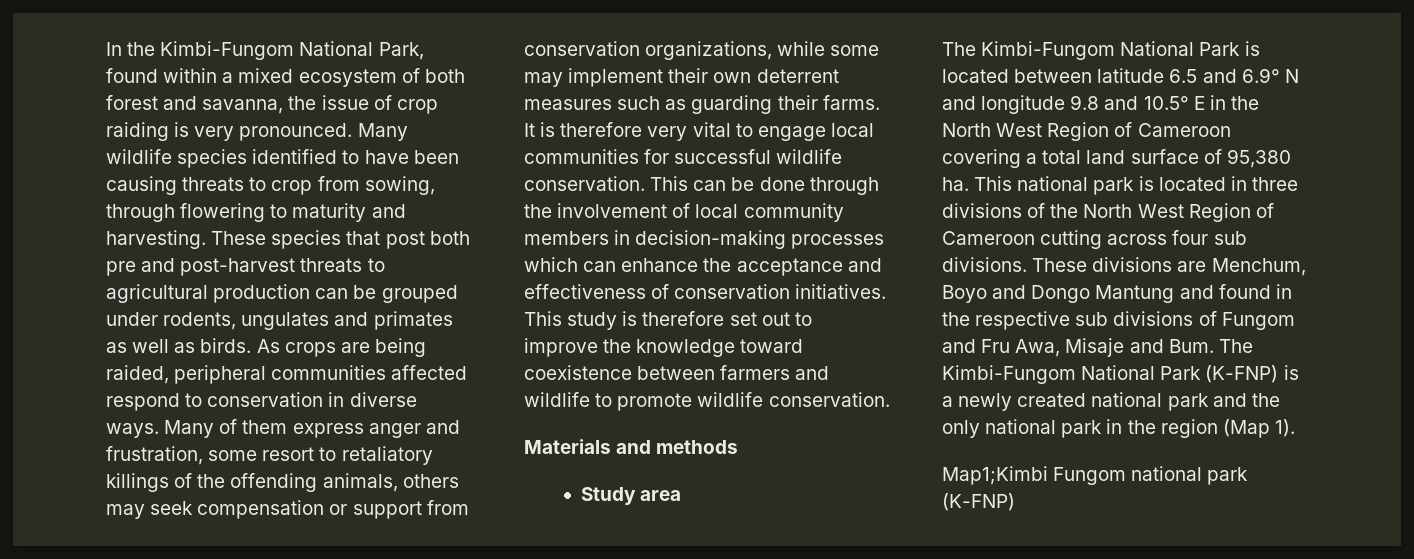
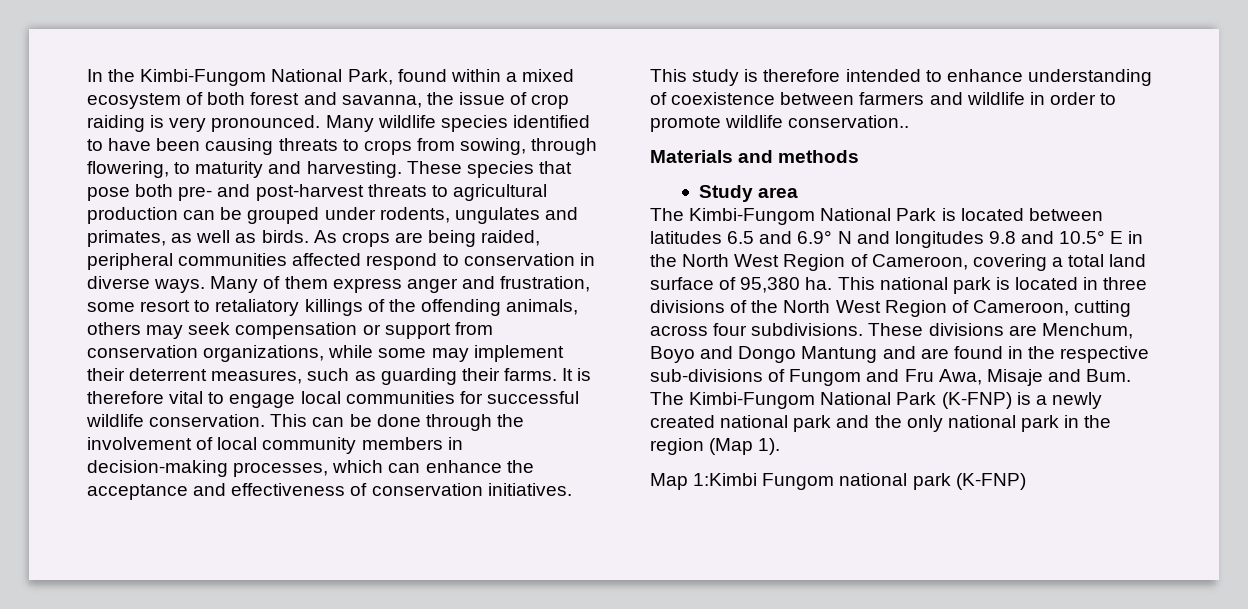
- Many wildlife species identified to have been causing threats to crop from sowing, through flowering to maturity and harvesting.
+ Many wildlife species identified to have been causing threats to crops from sowing, through flowering, to maturity and harvesting.
- These species that post both pre and post-harvest threats to agricultural production can be grouped under rodents, ungulates and primates as well as birds.
+ These species that pose both pre- and post-harvest threats to agricultural production can be grouped under rodents, ungulates and primates, as well as birds.
- Many of them express anger and frustration, some resort to retaliatory killings of the offending animals, others may seek compensation or support from conservation organizations, while some may implement their own deterrent measures such as guarding their farms.
+ Many of them express anger and frustration, some resort to retaliatory killings of the offending animals, others may seek compensation or support from conservation organizations, while some may implement their deterrent measures, such as guarding their farms.
- It is therefore very vital to engage local communities for successful wildlife conservation.
+ It is therefore vital to engage local communities for successful wildlife conservation.
- This can be done through the involvement of local community members in decision-making processes which can enhance the acceptance and effectiveness of conservation initiatives.
+ This can be done through the involvement of local community members in decision-making processes, which can enhance the acceptance and effectiveness of conservation initiatives.
- This study is therefore set out to improve the knowledge toward coexistence between farmers and wildlife to promote wildlife conservation.
+ This study is therefore intended to enhance understanding of coexistence between farmers and wildlife in order to promote wildlife conservation..
- The Kimbi-Fungom National Park is located between latitude 6.5 and 6.9° N and longitude 9.8 and 10.5° E in the North West Region of Cameroon covering a total land surface of 95,380 ha.
+ The Kimbi-Fungom National Park is located between latitudes 6.5 and 6.9° N and longitudes 9.8 and 10.5° E in the North West Region of Cameroon, covering a total land surface of 95,380 ha.
- This national park is located in three divisions of the North West Region of Cameroon cutting across four sub divisions.
+ This national park is located in three divisions of the North West Region of Cameroon, cutting across four subdivisions.
- These divisions are Menchum, Boyo and Dongo Mantung and found in the respective sub divisions of Fungom and Fru Awa, Misaje and Bum. The Kimbi-Fungom National Park (K-FNP) is a newly created national park and the only national park in the region (Map 1).
+ These divisions are Menchum, Boyo and Dongo Mantung and are found in the respective sub-divisions of Fungom and Fru Awa, Misaje and Bum. The Kimbi-Fungom National Park (K-FNP) is a newly created national park and the only national park in the region (Map 1).
- Map1;Kimbi Fungom national park (K-FNP)
+ Map 1:Kimbi Fungom national park (K-FNP)

